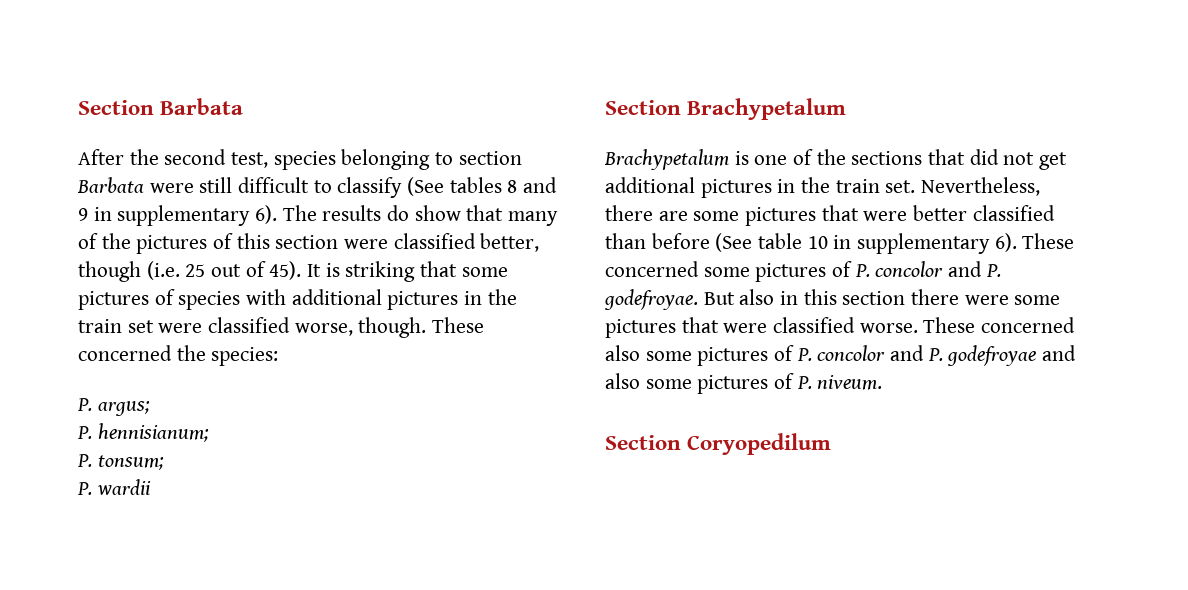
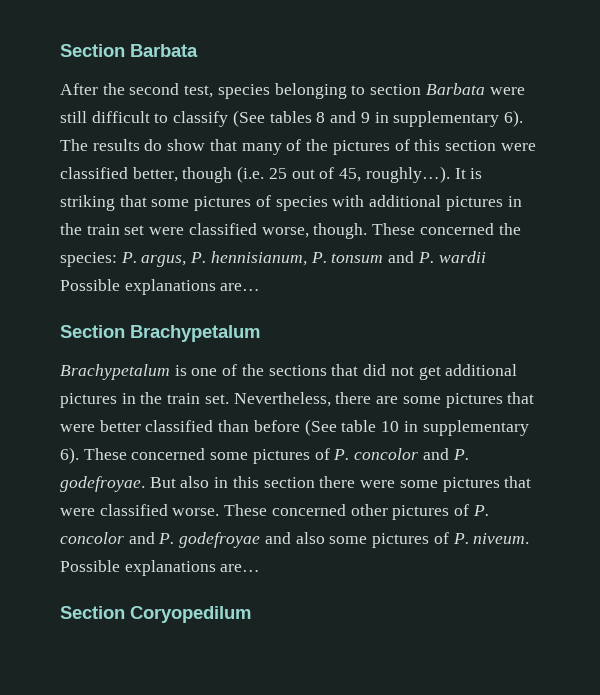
- The results do show that many of the pictures of this section were classified better, though (i.e. 25 out of 45).
+ The results do show that many of the pictures of this section were classified better, though (i.e. 25 out of 45, roughly…).
- These concerned the species:
- P. argus;
- P. hennisianum;
- P. tonsum;
- P. wardii
+ These concerned the species: P. argus, P. hennisianum, P. tonsum and P. wardii Possible explanations are…
- These concerned also some pictures of P. concolor and P. godefroyae and also some pictures of P. niveum.
+ These concerned other pictures of P. concolor and P. godefroyae and also some pictures of P. niveum. Possible explanations are…

